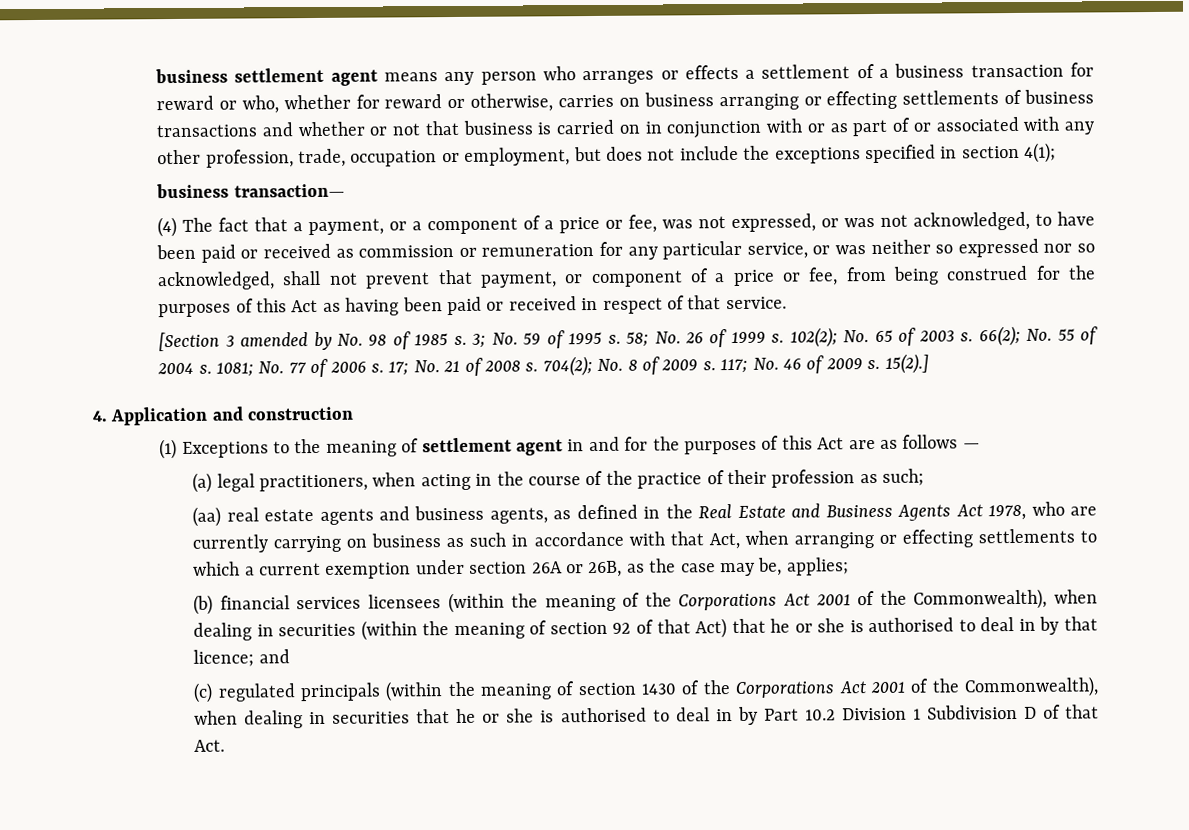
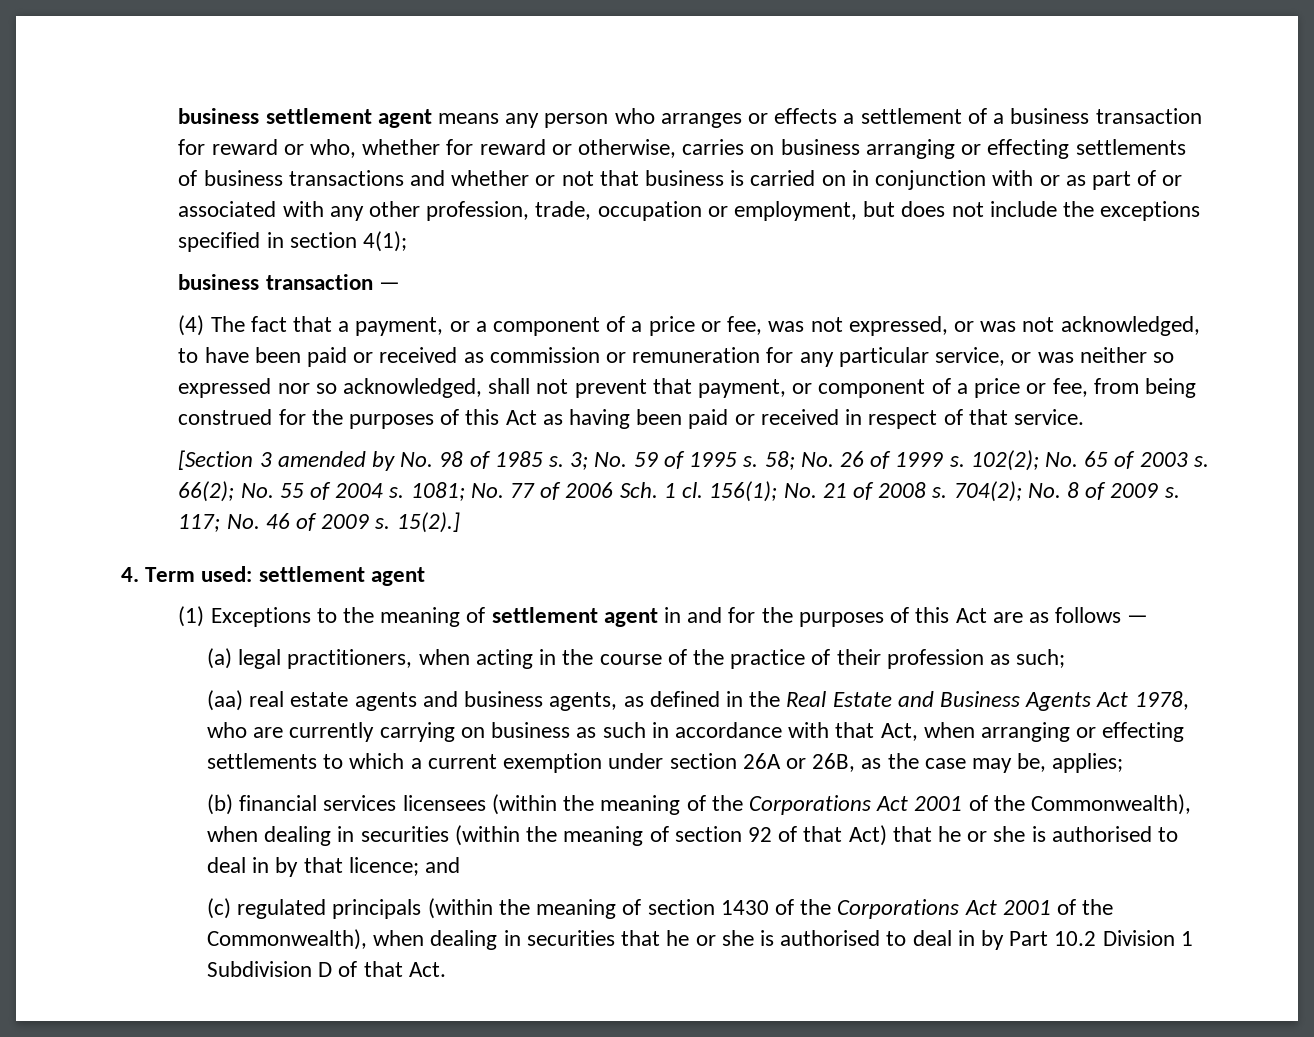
- business transaction—
+ business transaction —
- 1081; No. 77 of 2006 s. 17; No. 21 of 2008 s.
+ 1081; No. 77 of 2006 Sch. 1 cl. 156(1); No. 21 of 2008 s.
- 4. Application and construction
+ 4. Term used: settlement agent

